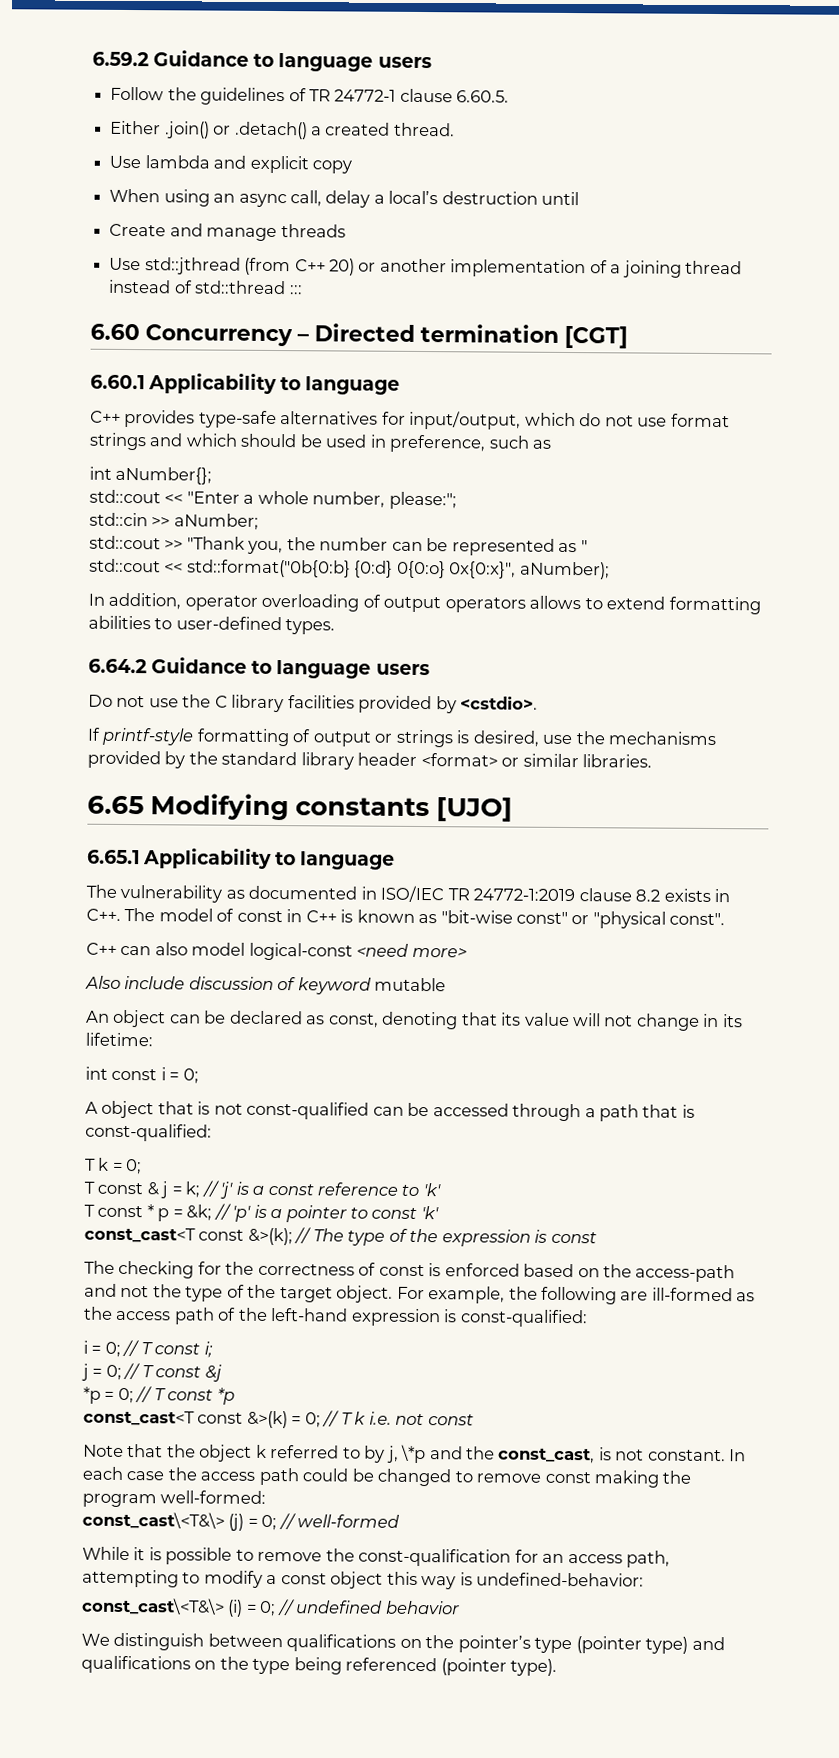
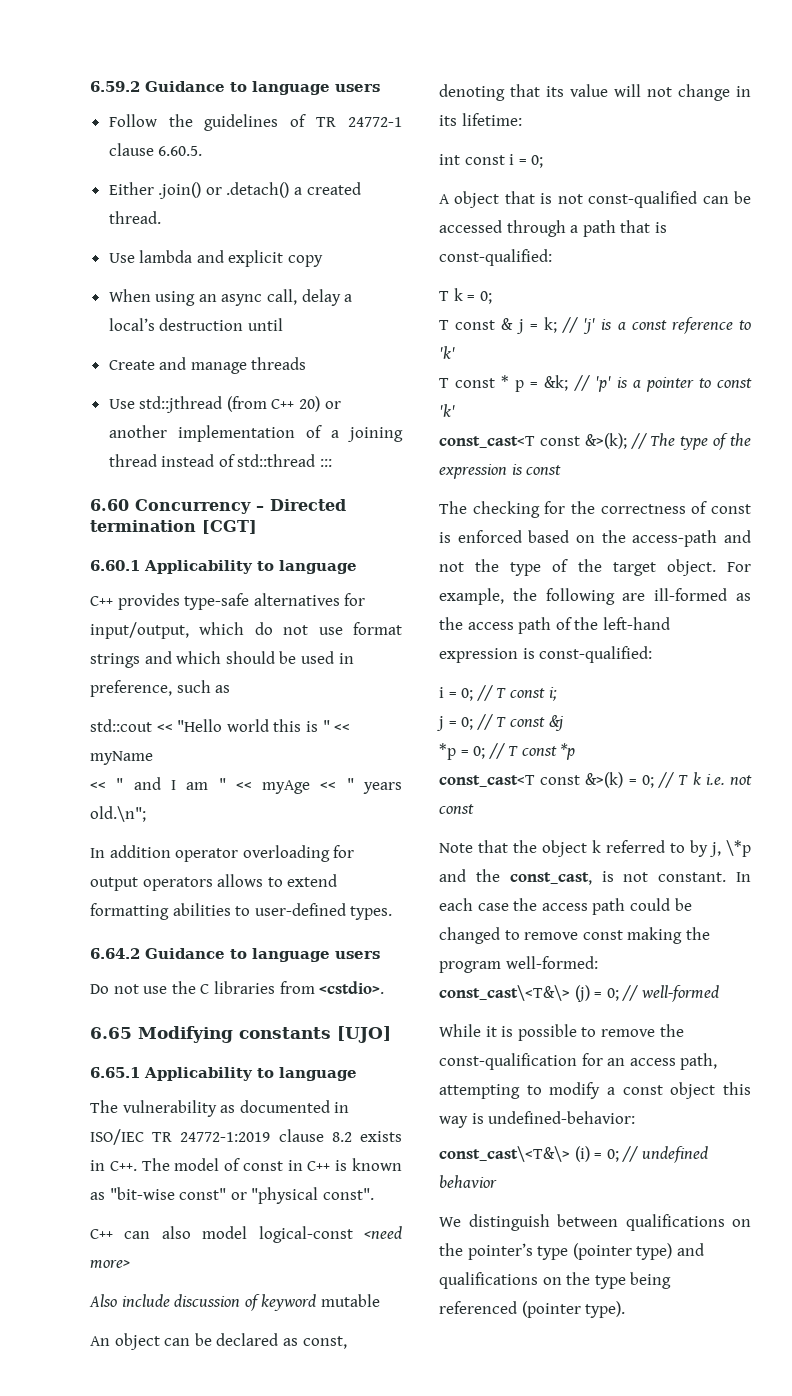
- int aNumber{};
- std::cout << "Enter a whole number, please:";
- std::cin >> aNumber;
- std::cout >> "Thank you, the number can be represented as "
- std::cout << std::format("0b{0:b} {0:d} 0{0:o} 0x{0:x}", aNumber);
- In addition, operator overloading of output operators allows to extend formatting abilities to user-defined types.
+ std::cout << "Hello world this is " << myName
+ << " and I am " << myAge << " years old.\n";
+ In addition operator overloading for output operators allows to extend formatting abilities to user-defined types.
- Do not use the C library facilities provided by <cstdio>.
- If printf-style formatting of output or strings is desired, use the mechanisms provided by the standard library header <format> or similar libraries.
+ Do not use the C libraries from <cstdio>.

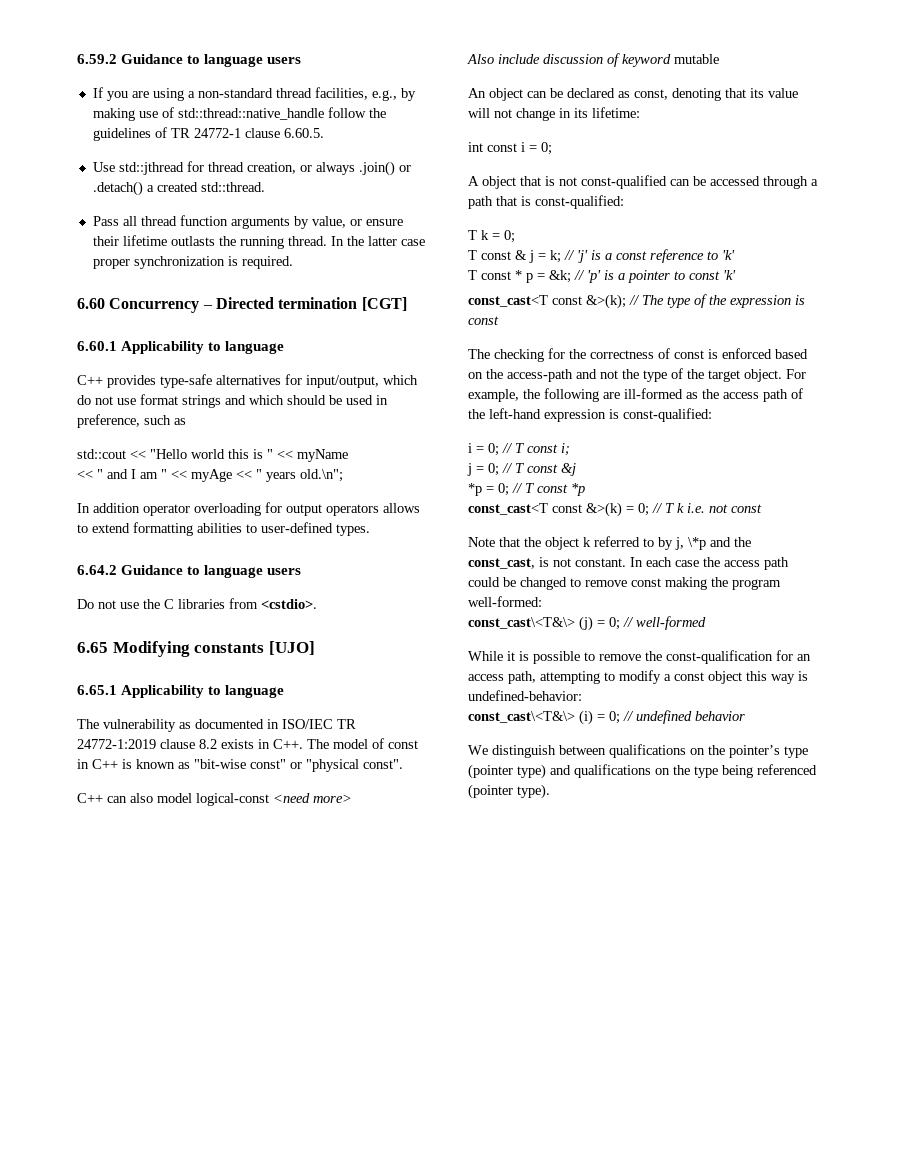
- Follow the guidelines of TR 24772-1 clause 6.60.5.
+ If you are using a non-standard thread facilities, e.g., by making use of std::thread::native_handle follow the guidelines of TR 24772-1 clause 6.60.5.
- Either .join() or .detach() a created thread.
- Use lambda and explicit copy
- When using an async call, delay a local’s destruction until
- Create and manage threads
- Use std::jthread (from C++ 20) or another implementation of a joining thread instead of std::thread :::
+ Use std::jthread for thread creation, or always .join() or .detach() a created std::thread.
+ Pass all thread function arguments by value, or ensure their lifetime outlasts the running thread. In the latter case proper synchronization is required.

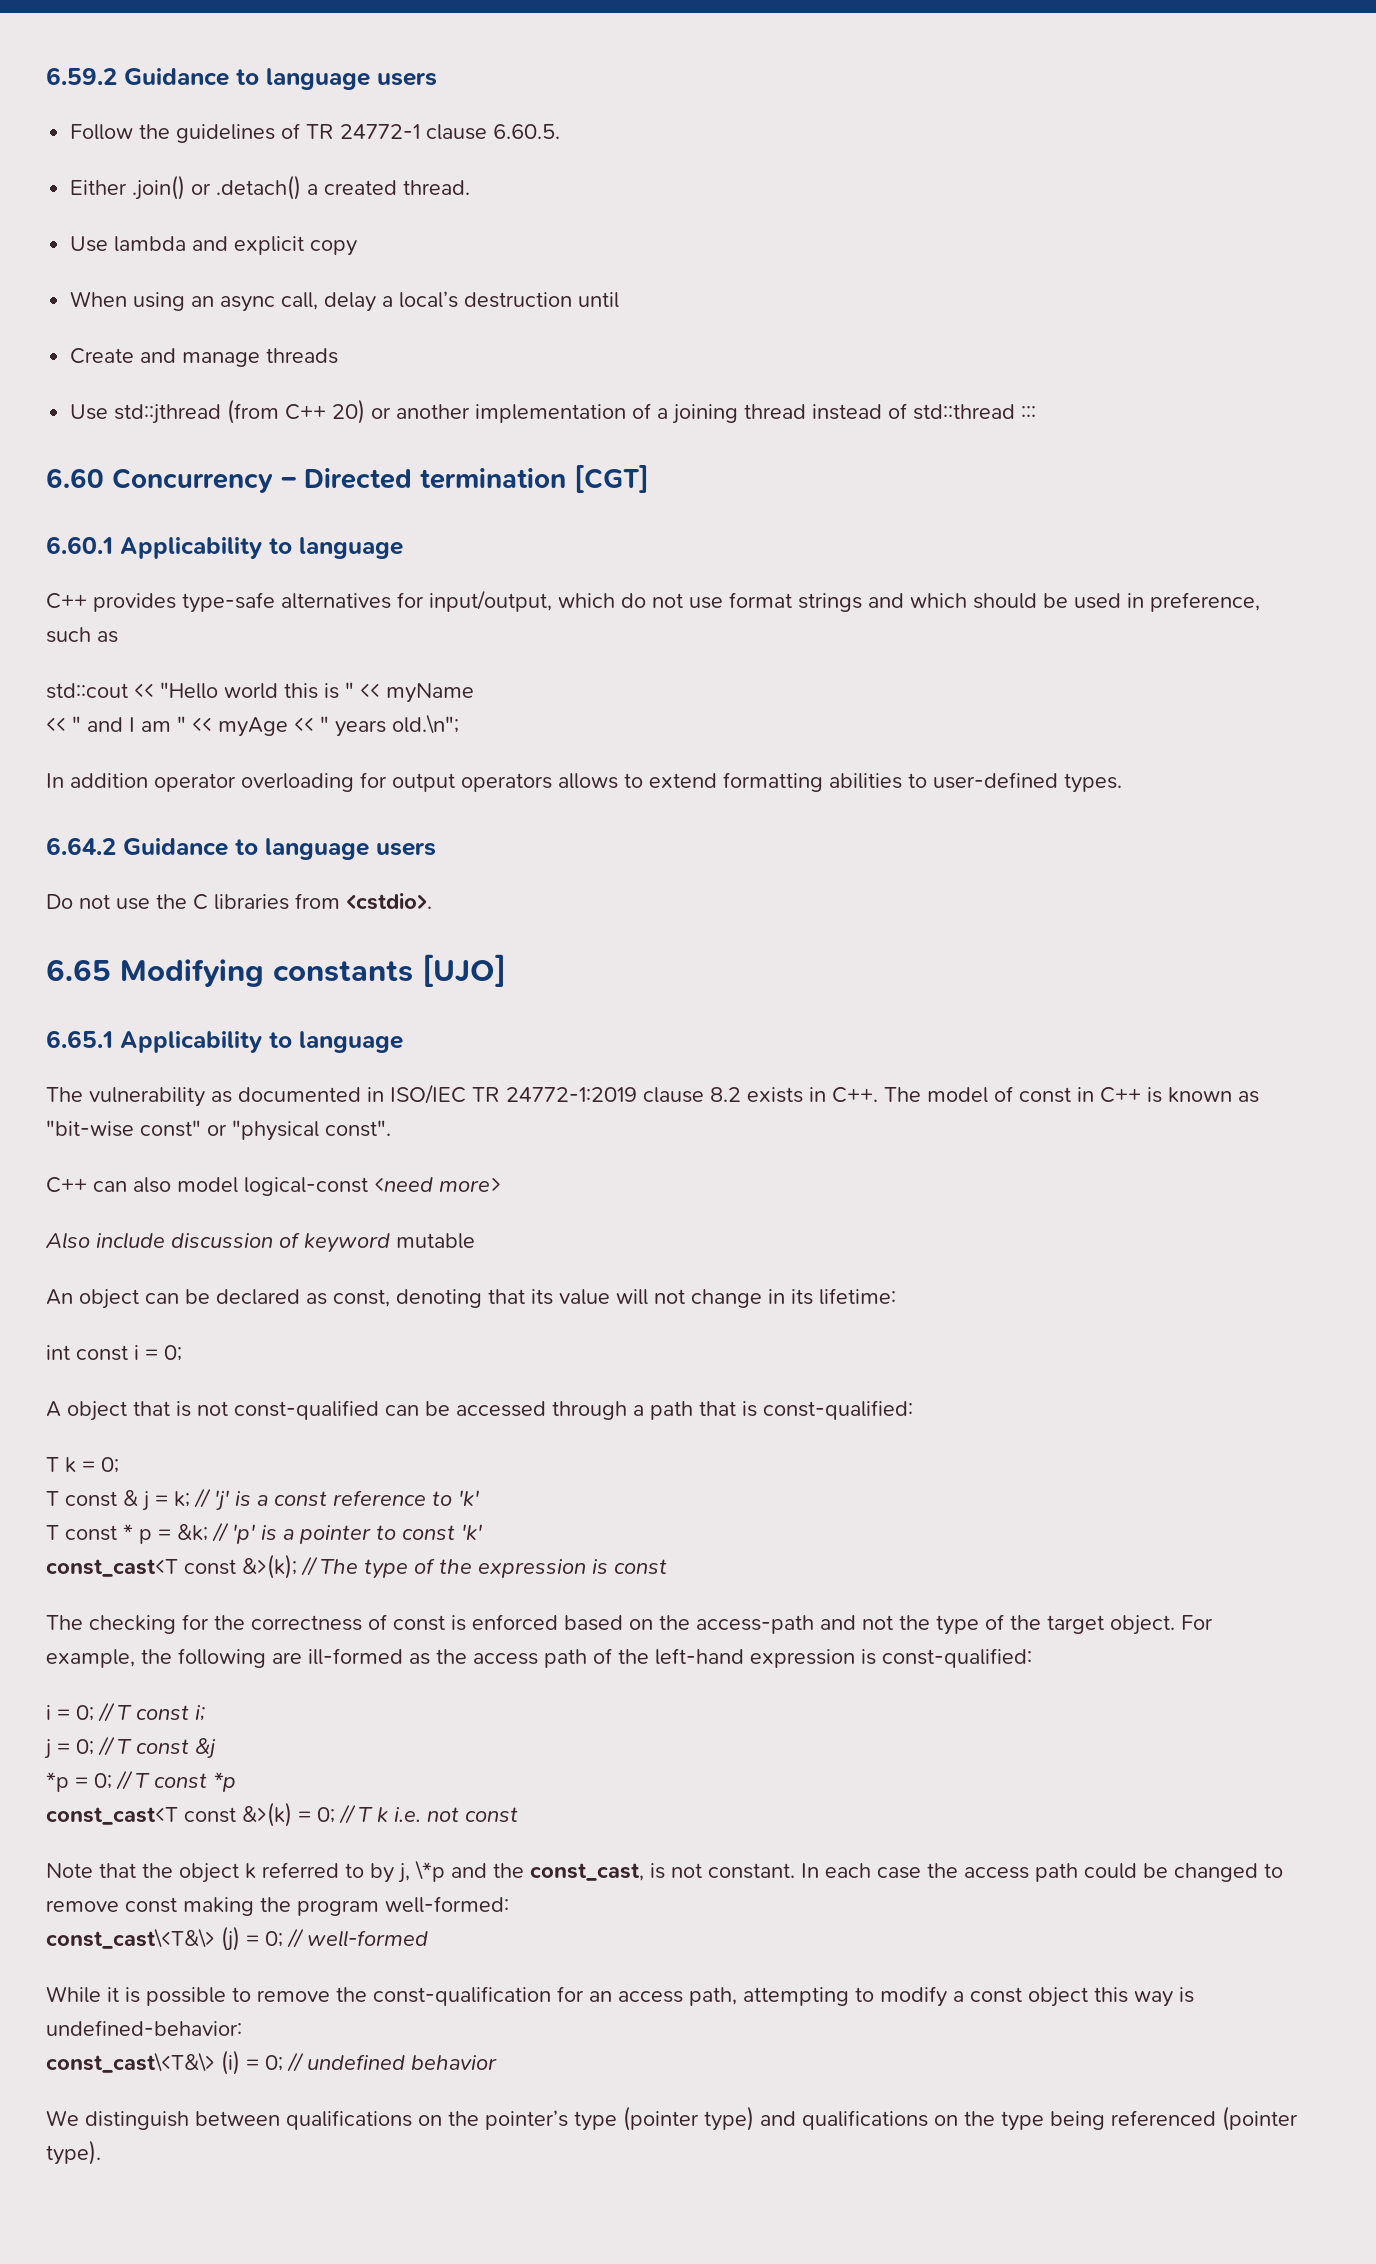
- If you are using a non-standard thread facilities, e.g., by making use of std::thread::native_handle follow the guidelines of TR 24772-1 clause 6.60.5.
+ Follow the guidelines of TR 24772-1 clause 6.60.5.
- Use std::jthread for thread creation, or always .join() or .detach() a created std::thread.
- Pass all thread function arguments by value, or ensure their lifetime outlasts the running thread. In the latter case proper synchronization is required.
+ Either .join() or .detach() a created thread.
+ Use lambda and explicit copy
+ When using an async call, delay a local’s destruction until
+ Create and manage threads
+ Use std::jthread (from C++ 20) or another implementation of a joining thread instead of std::thread :::

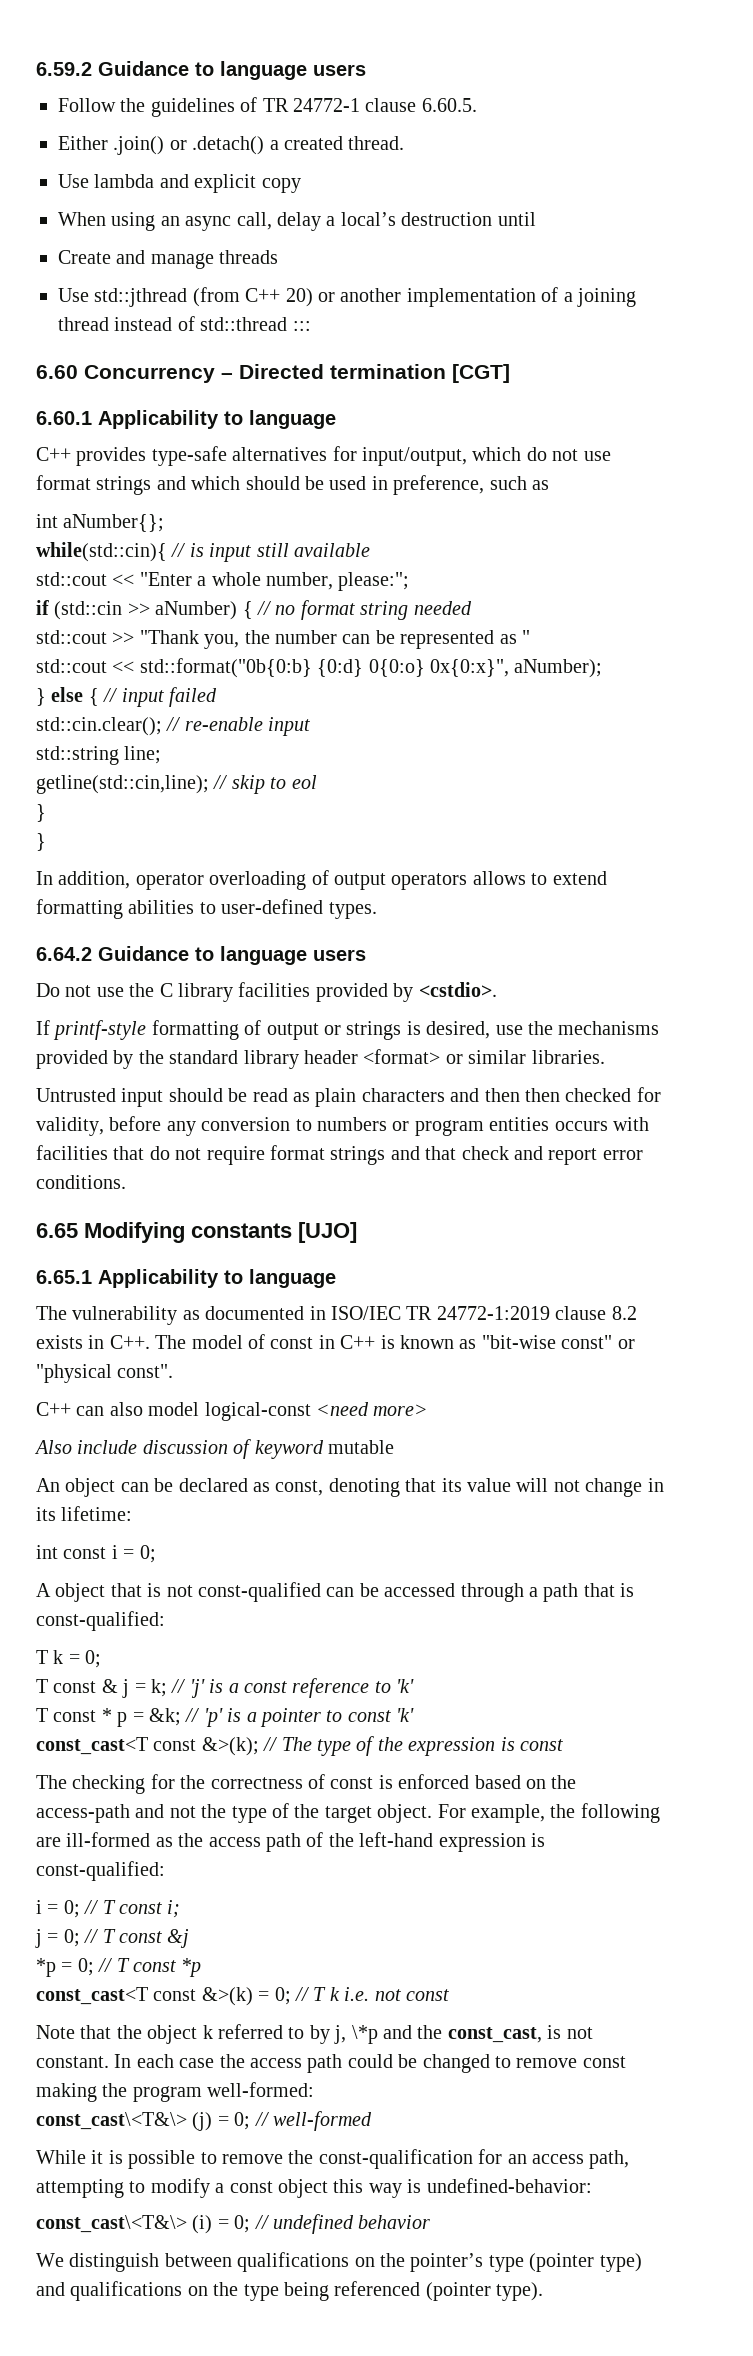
- std::cout << "Hello world this is " << myName
- << " and I am " << myAge << " years old.\n";
- In addition operator overloading for output operators allows to extend formatting abilities to user-defined types.
+ int aNumber{};
+ while(std::cin){ // is input still available
+ std::cout << "Enter a whole number, please:";
+ if (std::cin >> aNumber) { // no format string needed
+ std::cout >> "Thank you, the number can be represented as "
+ std::cout << std::format("0b{0:b} {0:d} 0{0:o} 0x{0:x}", aNumber);
+ } else { // input failed
+ std::cin.clear(); // re-enable input
+ std::string line;
+ getline(std::cin,line); // skip to eol
+ }
+ }
+ In addition, operator overloading of output operators allows to extend formatting abilities to user-defined types.
- Do not use the C libraries from <cstdio>.
+ Do not use the C library facilities provided by <cstdio>.
+ If printf-style formatting of output or strings is desired, use the mechanisms provided by the standard library header <format> or similar libraries.
+ Untrusted input should be read as plain characters and then then checked for validity, before any conversion to numbers or program entities occurs with facilities that do not require format strings and that check and report error conditions.

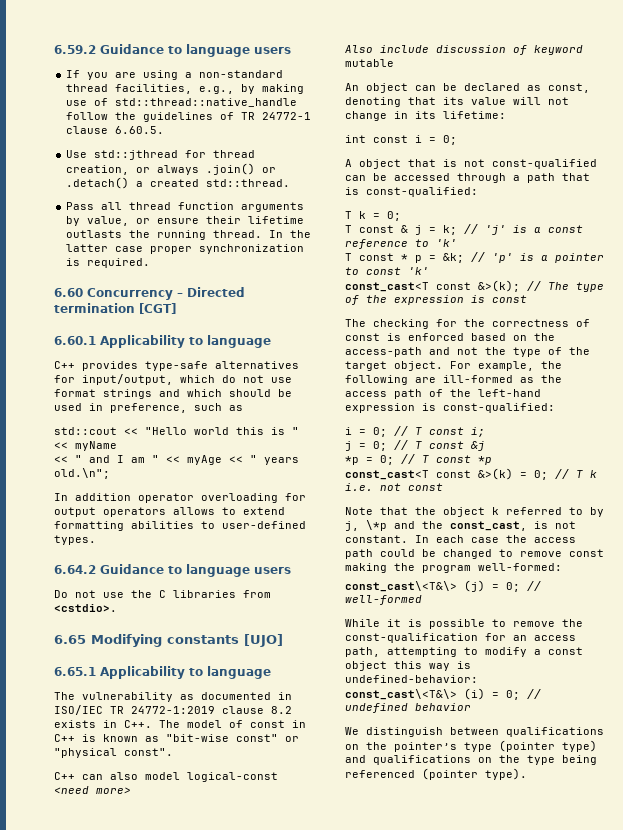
- Follow the guidelines of TR 24772-1 clause 6.60.5.
+ If you are using a non-standard thread facilities, e.g., by making use of std::thread::native_handle follow the guidelines of TR 24772-1 clause 6.60.5.
- Either .join() or .detach() a created thread.
- Use lambda and explicit copy
- When using an async call, delay a local’s destruction until
- Create and manage threads
- Use std::jthread (from C++ 20) or another implementation of a joining thread instead of std::thread :::
+ Use std::jthread for thread creation, or always .join() or .detach() a created std::thread.
+ Pass all thread function arguments by value, or ensure their lifetime outlasts the running thread. In the latter case proper synchronization is required.
- int aNumber{};
- while(std::cin){ // is input still available
- std::cout << "Enter a whole number, please:";
- if (std::cin >> aNumber) { // no format string needed
- std::cout >> "Thank you, the number can be represented as "
- std::cout << std::format("0b{0:b} {0:d} 0{0:o} 0x{0:x}", aNumber);
- } else { // input failed
- std::cin.clear(); // re-enable input
- std::string line;
- getline(std::cin,line); // skip to eol
- }
- }
- In addition, operator overloading of output operators allows to extend formatting abilities to user-defined types.
+ std::cout << "Hello world this is " << myName
+ << " and I am " << myAge << " years old.\n";
+ In addition operator overloading for output operators allows to extend formatting abilities to user-defined types.
- Do not use the C library facilities provided by <cstdio>.
- If printf-style formatting of output or strings is desired, use the mechanisms provided by the standard library header <format> or similar libraries.
- Untrusted input should be read as plain characters and then then checked for validity, before any conversion to numbers or program entities occurs with facilities that do not require format strings and that check and report error conditions.
+ Do not use the C libraries from <cstdio>.

